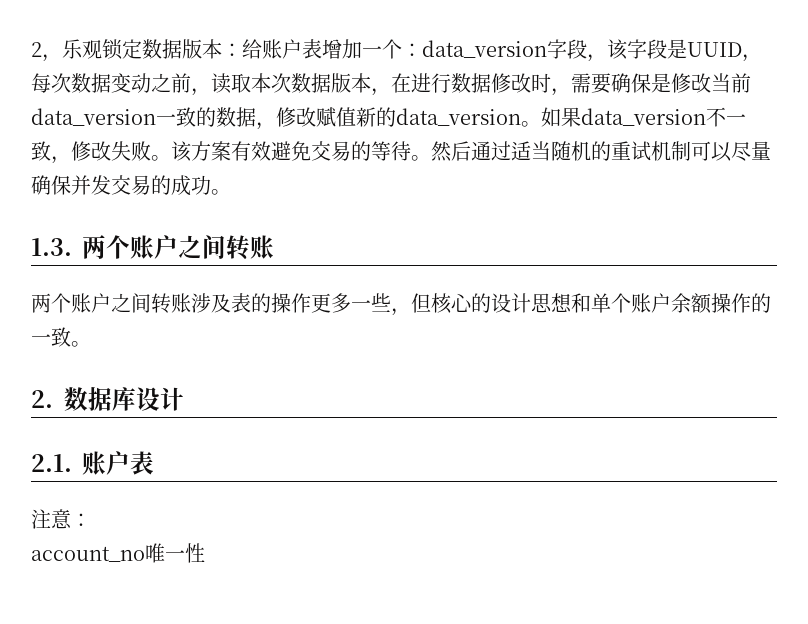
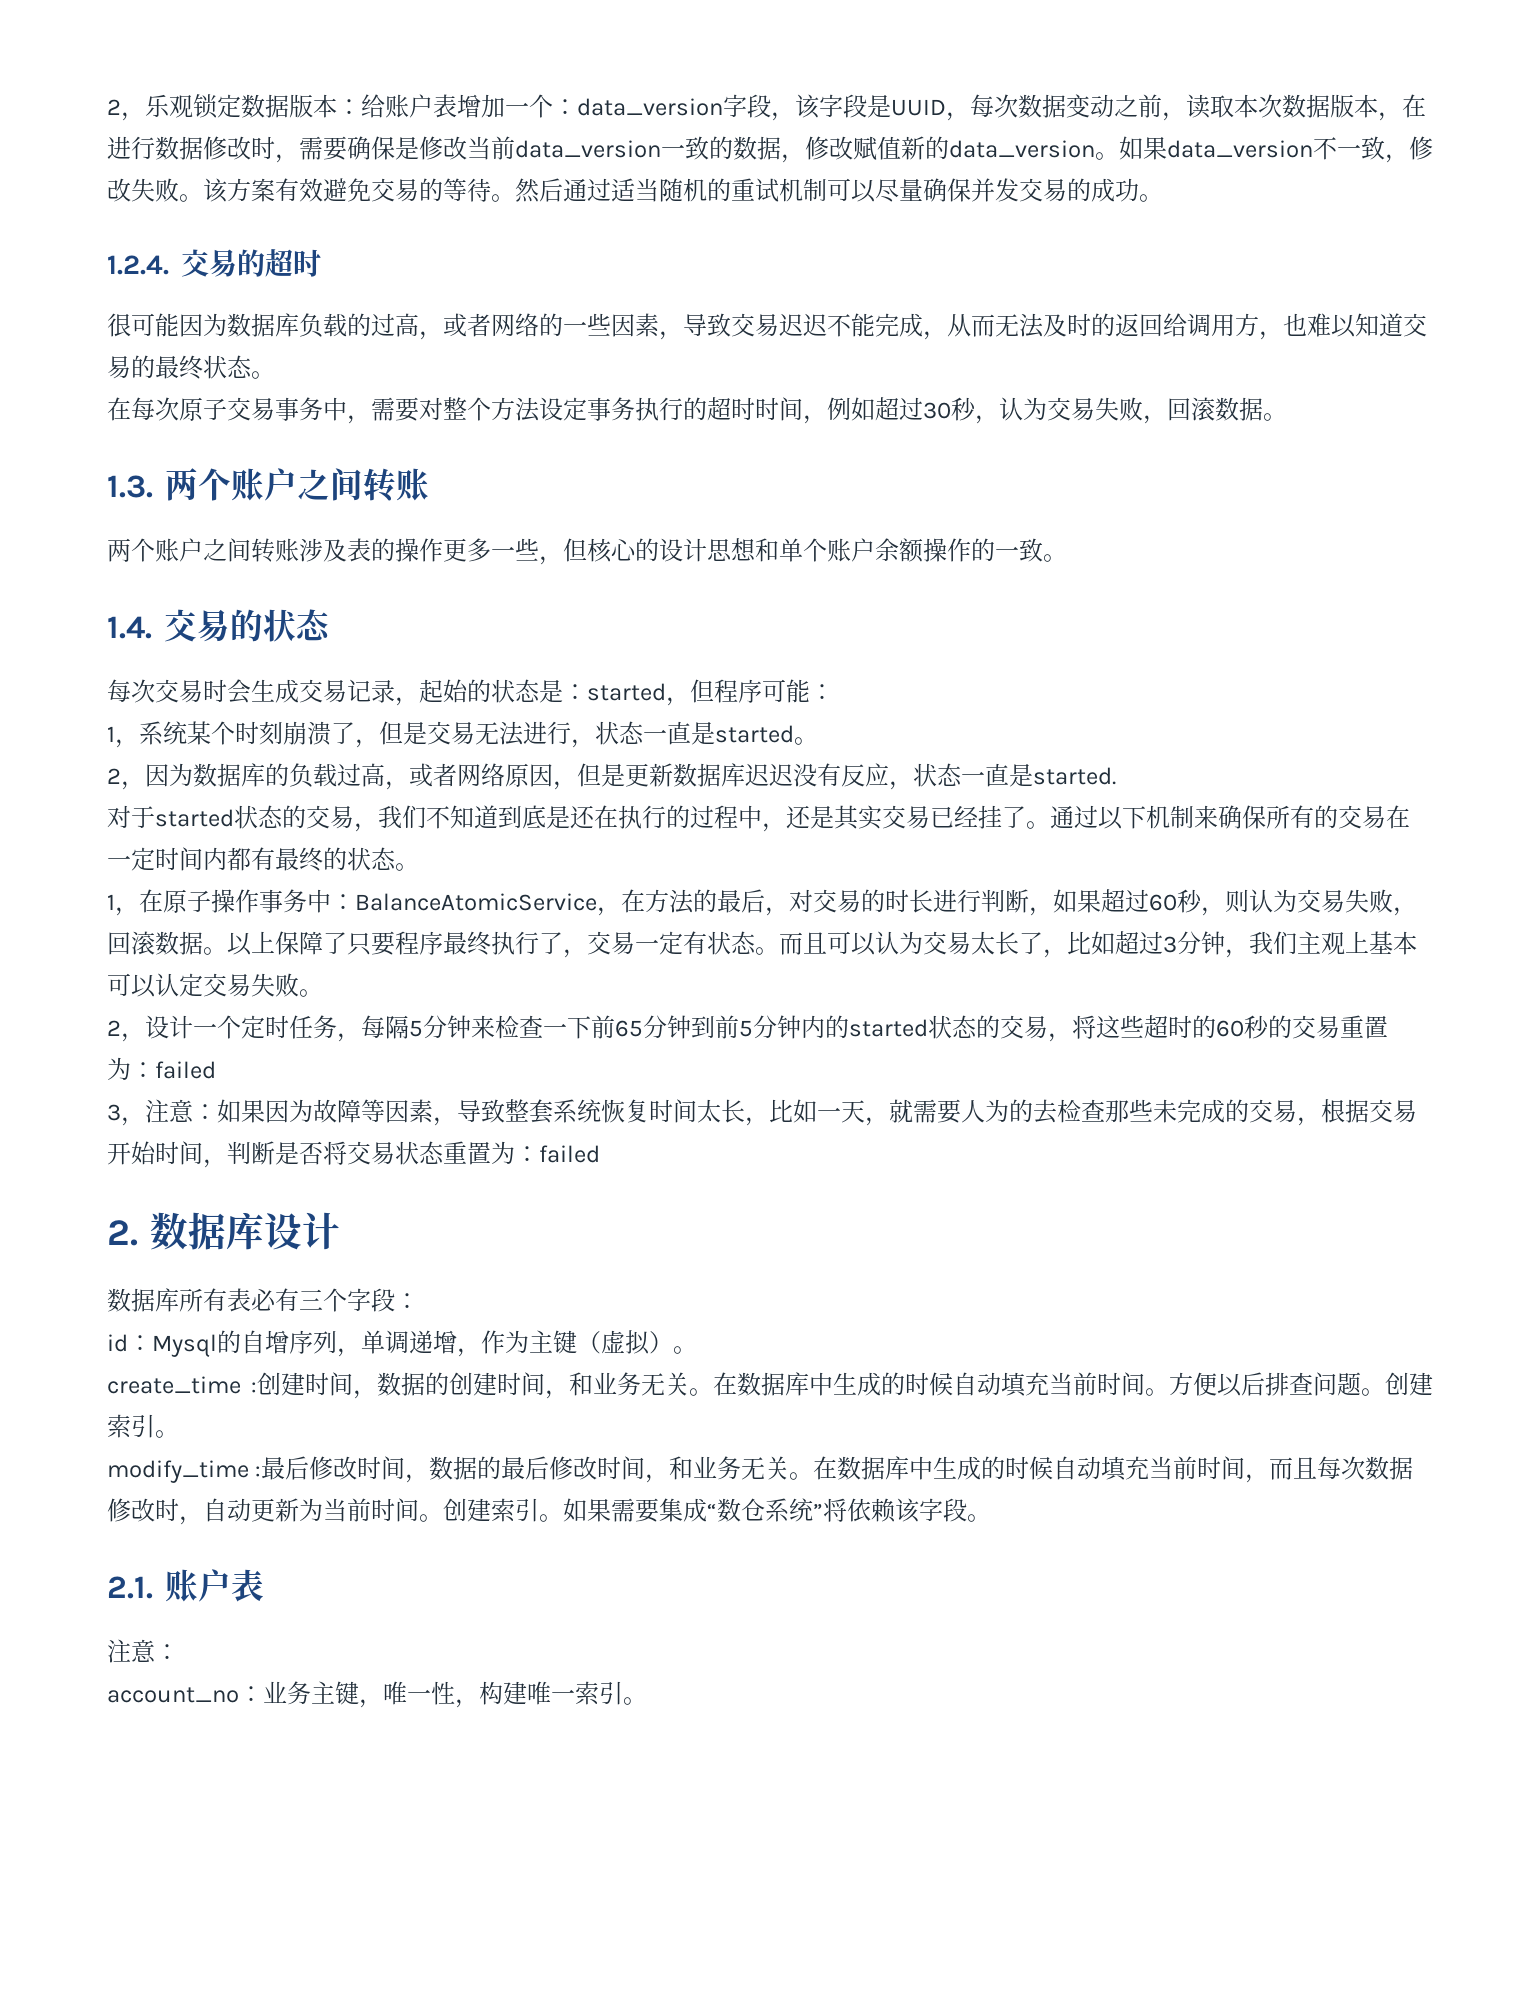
+ 1.2.4.交易的超时
+ 很可能因为数据库负载的过高，或者网络的一些因素，导致交易迟迟不能完成，从而无法及时的返回给调用方，也难以知道交易的最终状态。
+ 在每次原子交易事务中，需要对整个方法设定事务执行的超时时间，例如超过30秒，认为交易失败，回滚数据。
+ 1.4.交易的状态
+ 每次交易时会生成交易记录，起始的状态是：started，但程序可能：
+ 1，系统某个时刻崩溃了，但是交易无法进行，状态一直是started。
+ 2，因为数据库的负载过高，或者网络原因，但是更新数据库迟迟没有反应，状态一直是started.
+ 对于started状态的交易，我们不知道到底是还在执行的过程中，还是其实交易已经挂了。通过以下机制来确保所有的交易在一定时间内都有最终的状态。
+ 1，在原子操作事务中：BalanceAtomicService，在方法的最后，对交易的时长进行判断，如果超过60秒，则认为交易失败，回滚数据。以上保障了只要程序最终执行了，交易一定有状态。而且可以认为交易太长了，比如超过3分钟，我们主观上基本可以认定交易失败。
+ 2，设计一个定时任务，每隔5分钟来检查一下前65分钟到前5分钟内的started状态的交易，将这些超时的60秒的交易重置为：failed
+ 3，注意：如果因为故障等因素，导致整套系统恢复时间太长，比如一天，就需要人为的去检查那些未完成的交易，根据交易开始时间，判断是否将交易状态重置为：failed
  2.数据库设计
+ 数据库所有表必有三个字段：
+ id：Mysql的自增序列，单调递增，作为主键（虚拟）。
+ create_time :创建时间，数据的创建时间，和业务无关。在数据库中生成的时候自动填充当前时间。方便以后排查问题。创建索引。
+ modify_time :最后修改时间，数据的最后修改时间，和业务无关。在数据库中生成的时候自动填充当前时间，而且每次数据修改时，自动更新为当前时间。创建索引。如果需要集成“数仓系统”将依赖该字段。
- account_no唯一性
+ account_no：业务主键，唯一性，构建唯一索引。

